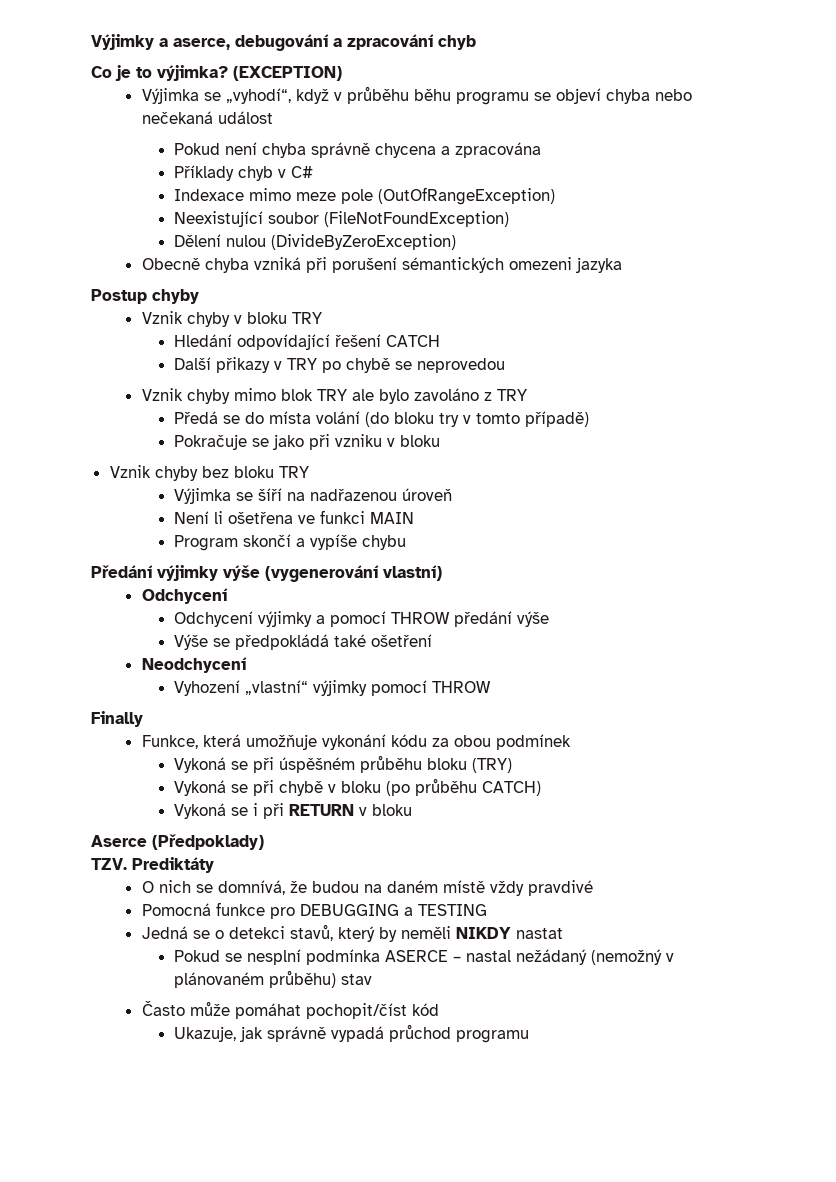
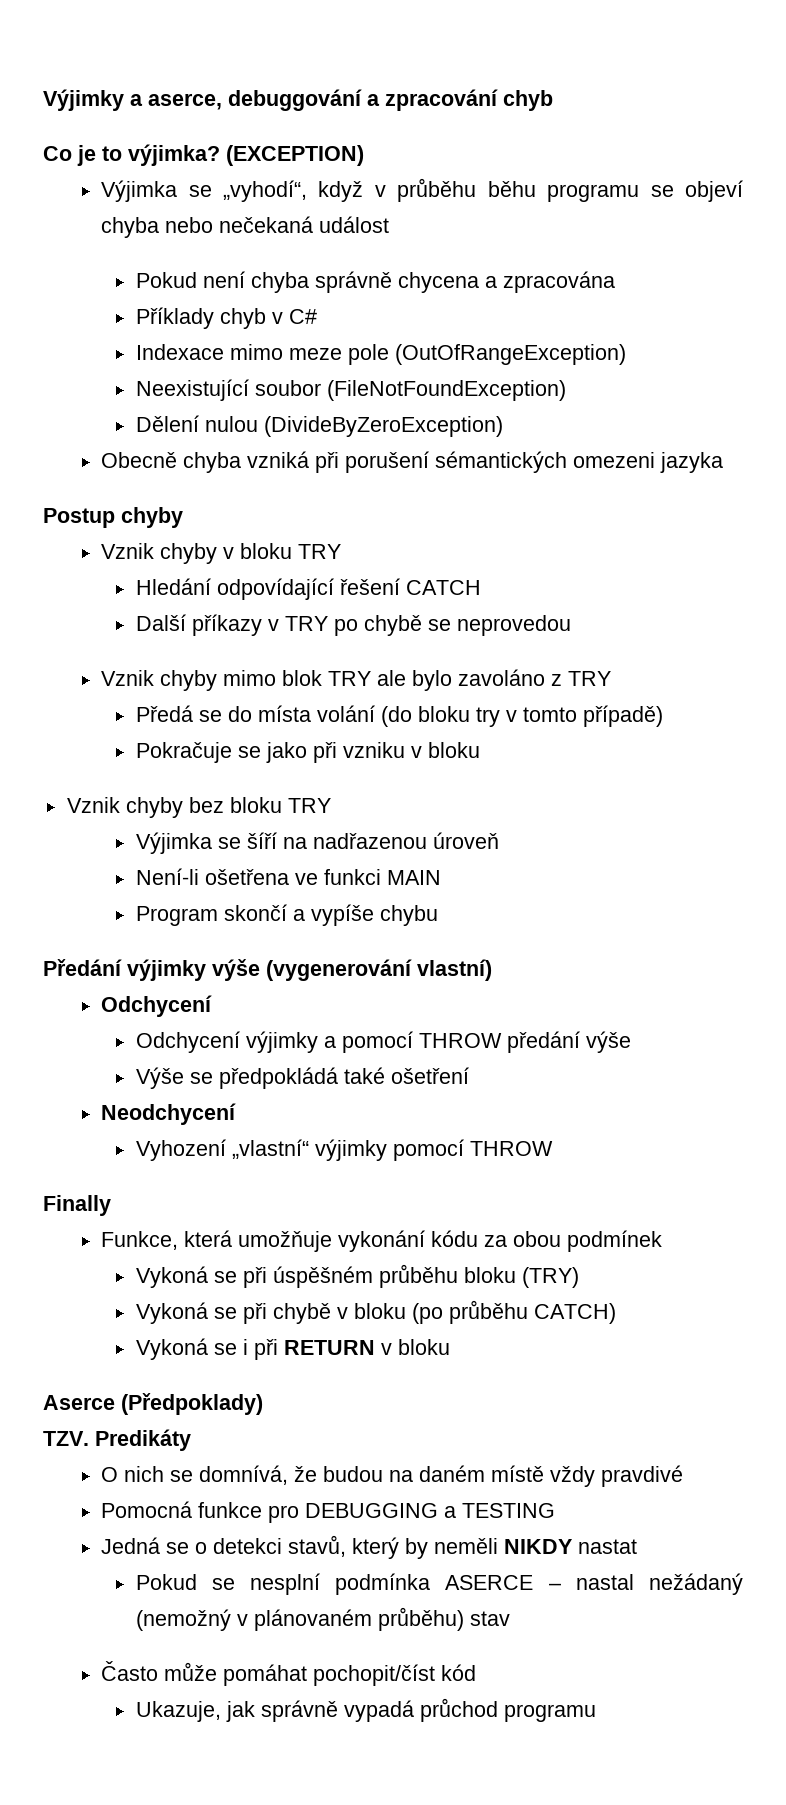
- Výjimky a aserce, debugování a zpracování chyb
+ Výjimky a aserce, debuggování a zpracování chyb
- Další přikazy v TRY po chybě se neprovedou
+ Další příkazy v TRY po chybě se neprovedou
- Není li ošetřena ve funkci MAIN
+ Není-li ošetřena ve funkci MAIN
- TZV. Prediktáty
+ TZV. Predikáty

